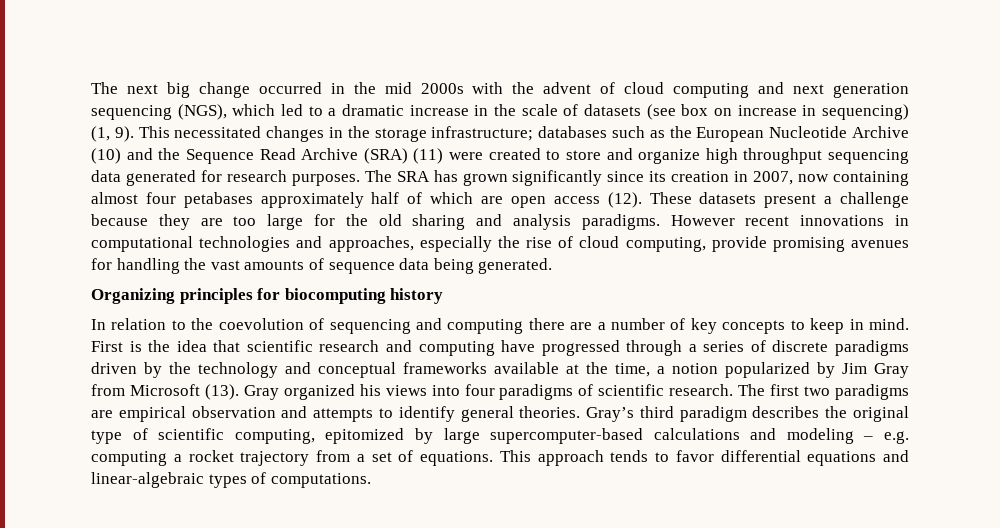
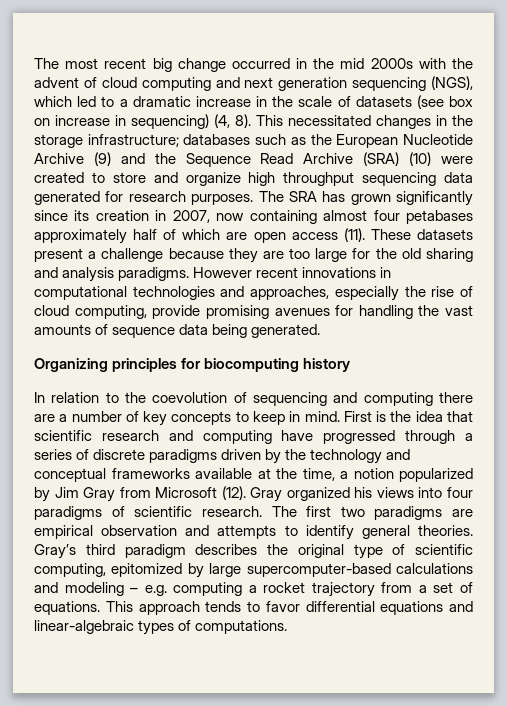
- The next big change occurred in the mid 2000s with the advent of cloud computing and next generation sequencing (NGS), which led to a dramatic increase in the scale of datasets (see box on increase in sequencing) (1, 9).
+ The most recent big change occurred in the mid 2000s with the advent of cloud computing and next generation sequencing (NGS), which led to a dramatic increase in the scale of datasets (see box on increase in sequencing) (4, 8).
- This necessitated changes in the storage infrastructure; databases such as the European Nucleotide Archive (10) and the Sequence Read Archive (SRA) (11) were created to store and organize high throughput sequencing data generated for research purposes.
+ This necessitated changes in the storage infrastructure; databases such as the European Nucleotide Archive (9) and the Sequence Read Archive (SRA) (10) were created to store and organize high throughput sequencing data generated for research purposes.
- The SRA has grown significantly since its creation in 2007, now containing almost four petabases approximately half of which are open access (12).
+ The SRA has grown significantly since its creation in 2007, now containing almost four petabases approximately half of which are open access (11).
- First is the idea that scientific research and computing have progressed through a series of discrete paradigms driven by the technology and conceptual frameworks available at the time, a notion popularized by Jim Gray from Microsoft (13).
+ First is the idea that scientific research and computing have progressed through a series of discrete paradigms driven by the technology and conceptual frameworks available at the time, a notion popularized by Jim Gray from Microsoft (12).

